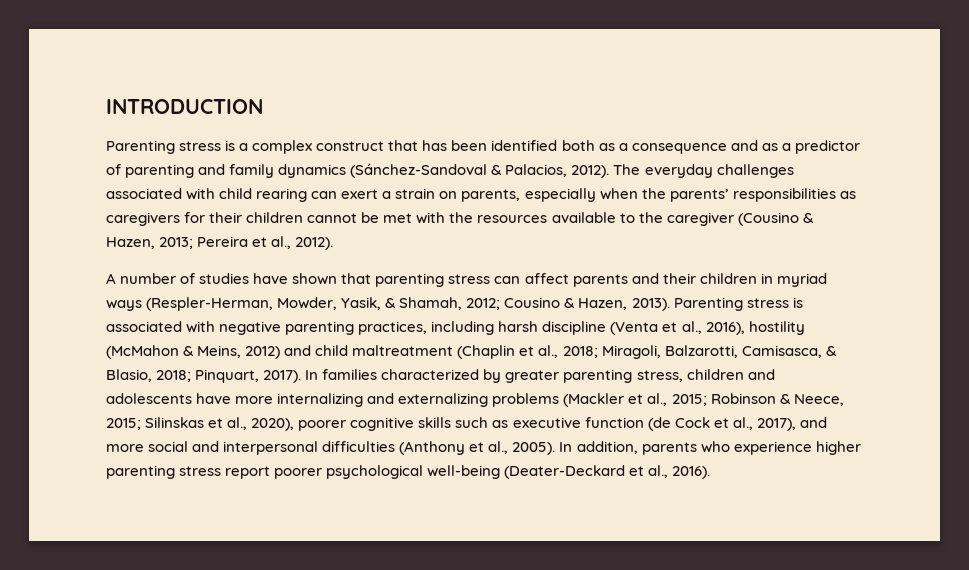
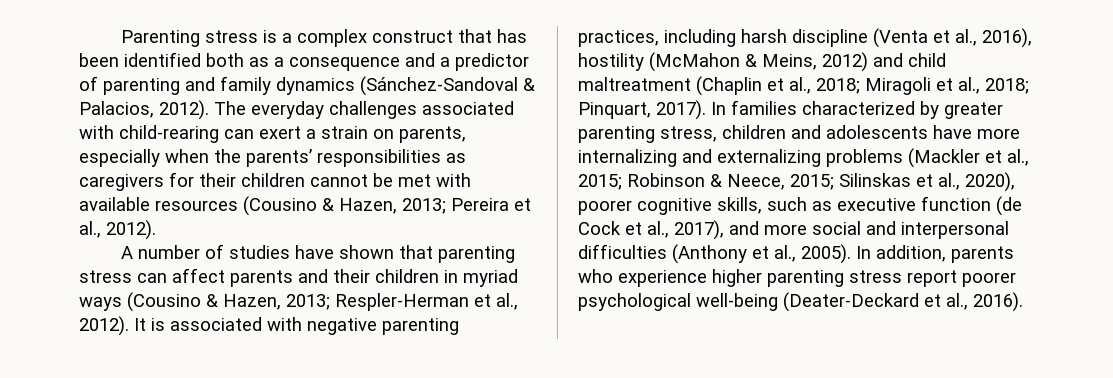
- INTRODUCTION
- Parenting stress is a complex construct that has been identified both as a consequence and as a predictor of parenting and family dynamics (Sánchez-Sandoval & Palacios, 2012).
+ Parenting stress is a complex construct that has been identified both as a consequence and a predictor of parenting and family dynamics (Sánchez-Sandoval & Palacios, 2012).
- The everyday challenges associated with child rearing can exert a strain on parents, especially when the parents’ responsibilities as caregivers for their children cannot be met with the resources available to the caregiver (Cousino & Hazen, 2013; Pereira et al., 2012).
+ The everyday challenges associated with child-rearing can exert a strain on parents, especially when the parents’ responsibilities as caregivers for their children cannot be met with available resources (Cousino & Hazen, 2013; Pereira et al., 2012).
- A number of studies have shown that parenting stress can affect parents and their children in myriad ways (Respler-Herman, Mowder, Yasik, & Shamah, 2012; Cousino & Hazen, 2013). Parenting stress is associated with negative parenting practices, including harsh discipline (Venta et al., 2016), hostility (McMahon & Meins, 2012) and child maltreatment (Chaplin et al., 2018; Miragoli, Balzarotti, Camisasca, & Blasio, 2018; Pinquart, 2017).
+ A number of studies have shown that parenting stress can affect parents and their children in myriad ways (Cousino & Hazen, 2013; Respler-Herman et al., 2012). It is associated with negative parenting practices, including harsh discipline (Venta et al., 2016), hostility (McMahon & Meins, 2012) and child maltreatment (Chaplin et al., 2018; Miragoli et al., 2018; Pinquart, 2017).
- In families characterized by greater parenting stress, children and adolescents have more internalizing and externalizing problems (Mackler et al., 2015; Robinson & Neece, 2015; Silinskas et al., 2020), poorer cognitive skills such as executive function (de Cock et al., 2017), and more social and interpersonal difficulties (Anthony et al., 2005).
+ In families characterized by greater parenting stress, children and adolescents have more internalizing and externalizing problems (Mackler et al., 2015; Robinson & Neece, 2015; Silinskas et al., 2020), poorer cognitive skills, such as executive function (de Cock et al., 2017), and more social and interpersonal difficulties (Anthony et al., 2005).

